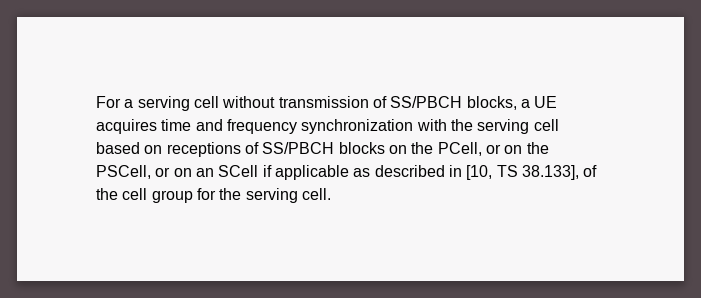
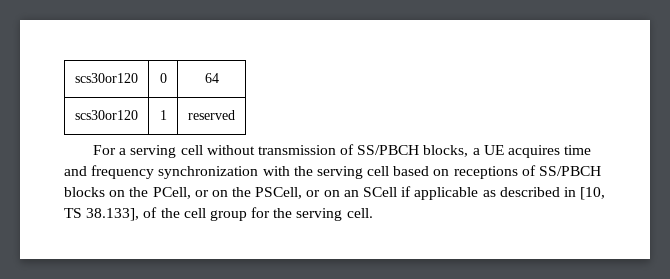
+ scs30or120 | 0 | 64
+ scs30or120 | 1 | reserved

